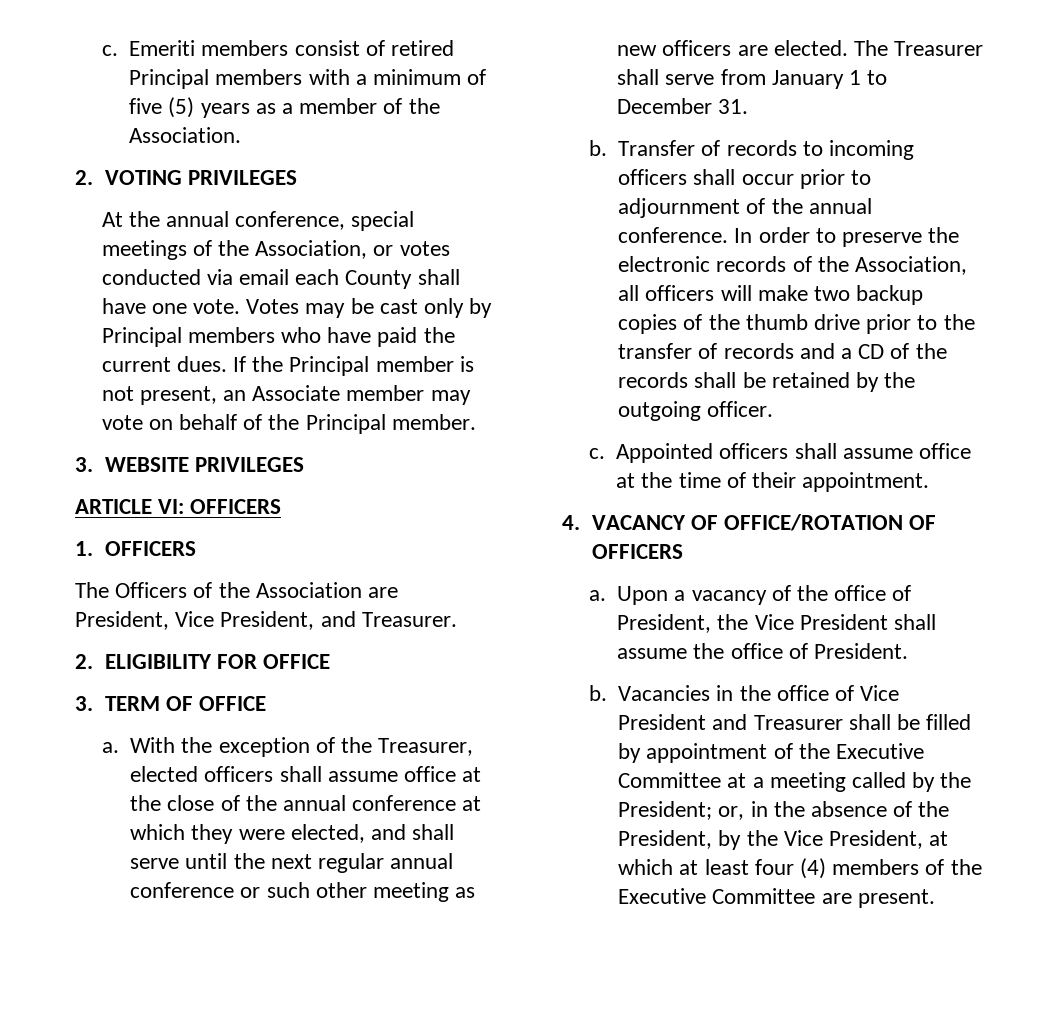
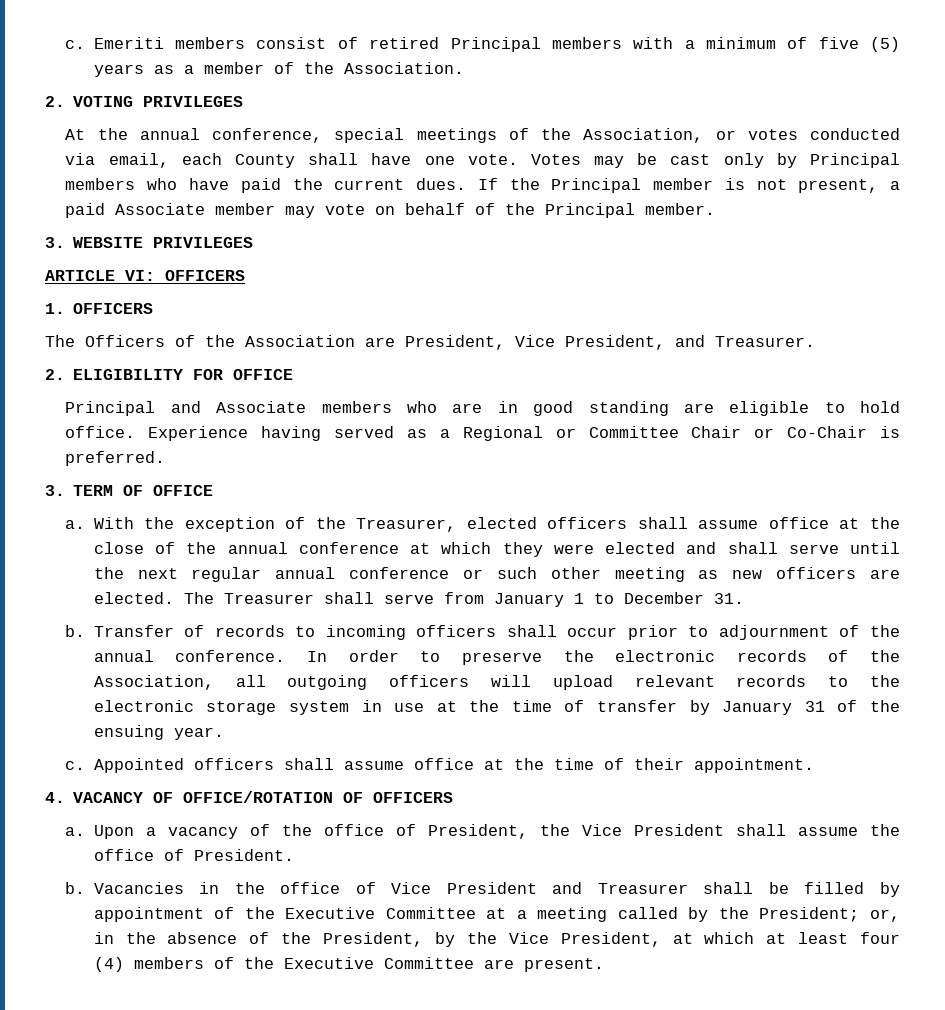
- At the annual conference, special meetings of the Association, or votes conducted via email each County shall have one vote.
+ At the annual conference, special meetings of the Association, or votes conducted via email, each County shall have one vote.
- If the Principal member is not present, an Associate member may vote on behalf of the Principal member.
+ If the Principal member is not present, a paid Associate member may vote on behalf of the Principal member.
+ Principal and Associate members who are in good standing are eligible to hold office. Experience having served as a Regional or Committee Chair or Co-Chair is preferred.
- With the exception of the Treasurer, elected officers shall assume office at the close of the annual conference at which they were elected, and shall serve until the next regular annual conference or such other meeting as new officers are elected.
+ With the exception of the Treasurer, elected officers shall assume office at the close of the annual conference at which they were elected and shall serve until the next regular annual conference or such other meeting as new officers are elected.
- In order to preserve the electronic records of the Association, all officers will make two backup copies of the thumb drive prior to the transfer of records and a CD of the records shall be retained by the outgoing officer.
+ In order to preserve the electronic records of the Association, all outgoing officers will upload relevant records to the electronic storage system in use at the time of transfer by January 31 of the ensuing year.

